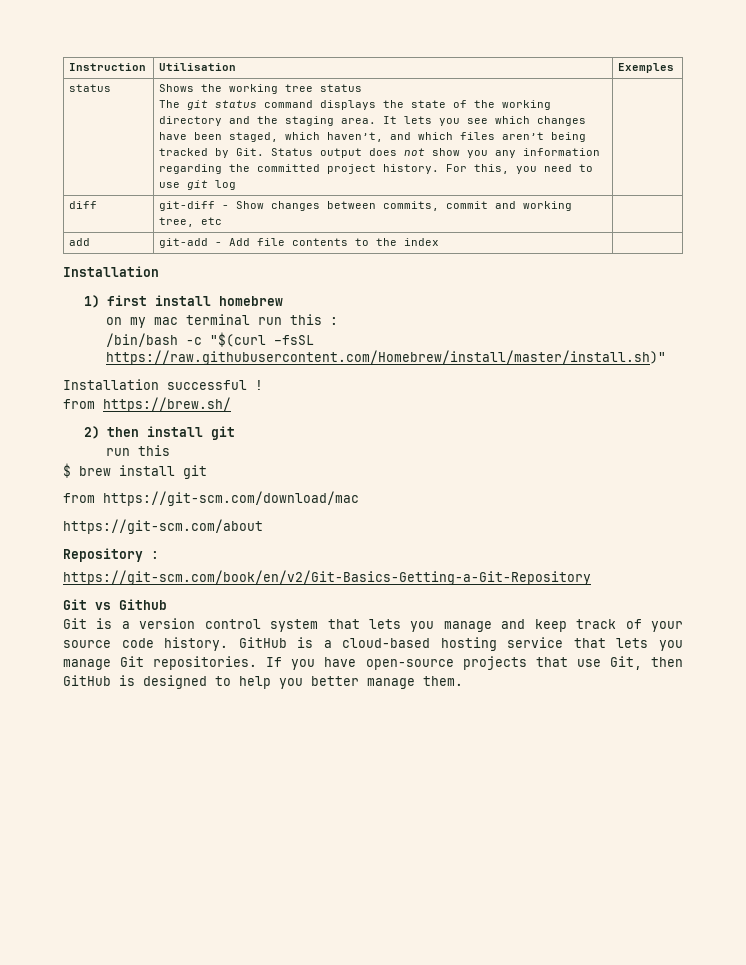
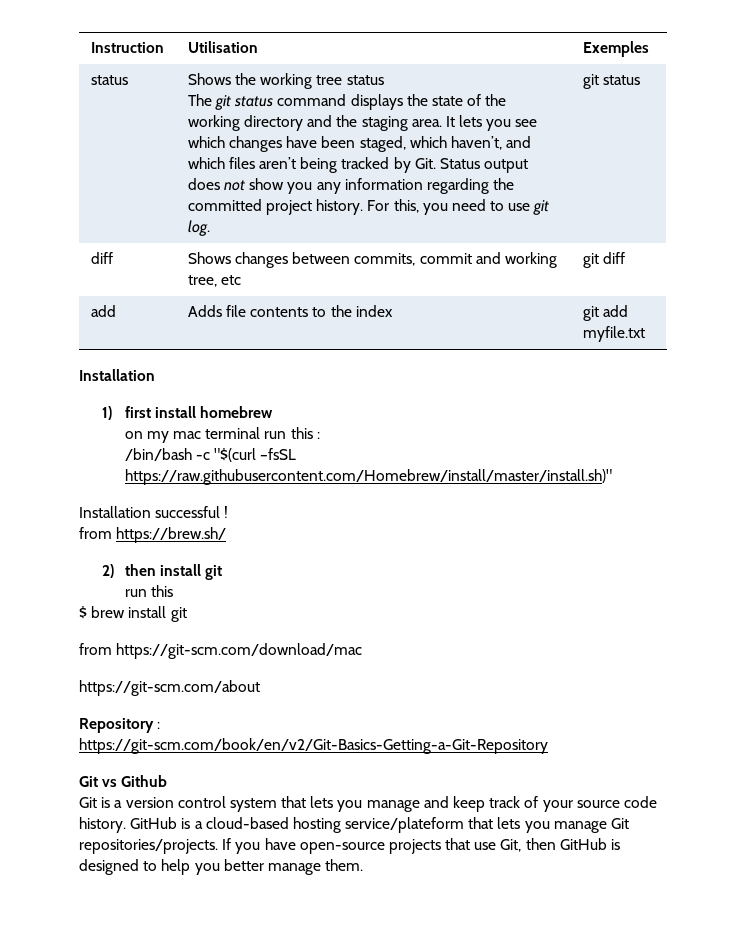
- For this, you need to use git log |
- diff | git-diff - Show changes between commits, commit and working tree, etc |
+ For this, you need to use git log. | git status
+ diff | Shows changes between commits, commit and working tree, etc | git diff
- add | git-add - Add file contents to the index |
+ add | Adds file contents to the index | git add myfile.txt
- GitHub is a cloud-based hosting service that lets you manage Git repositories.
+ GitHub is a cloud-based hosting service/plateform that lets you manage Git repositories/projects.

